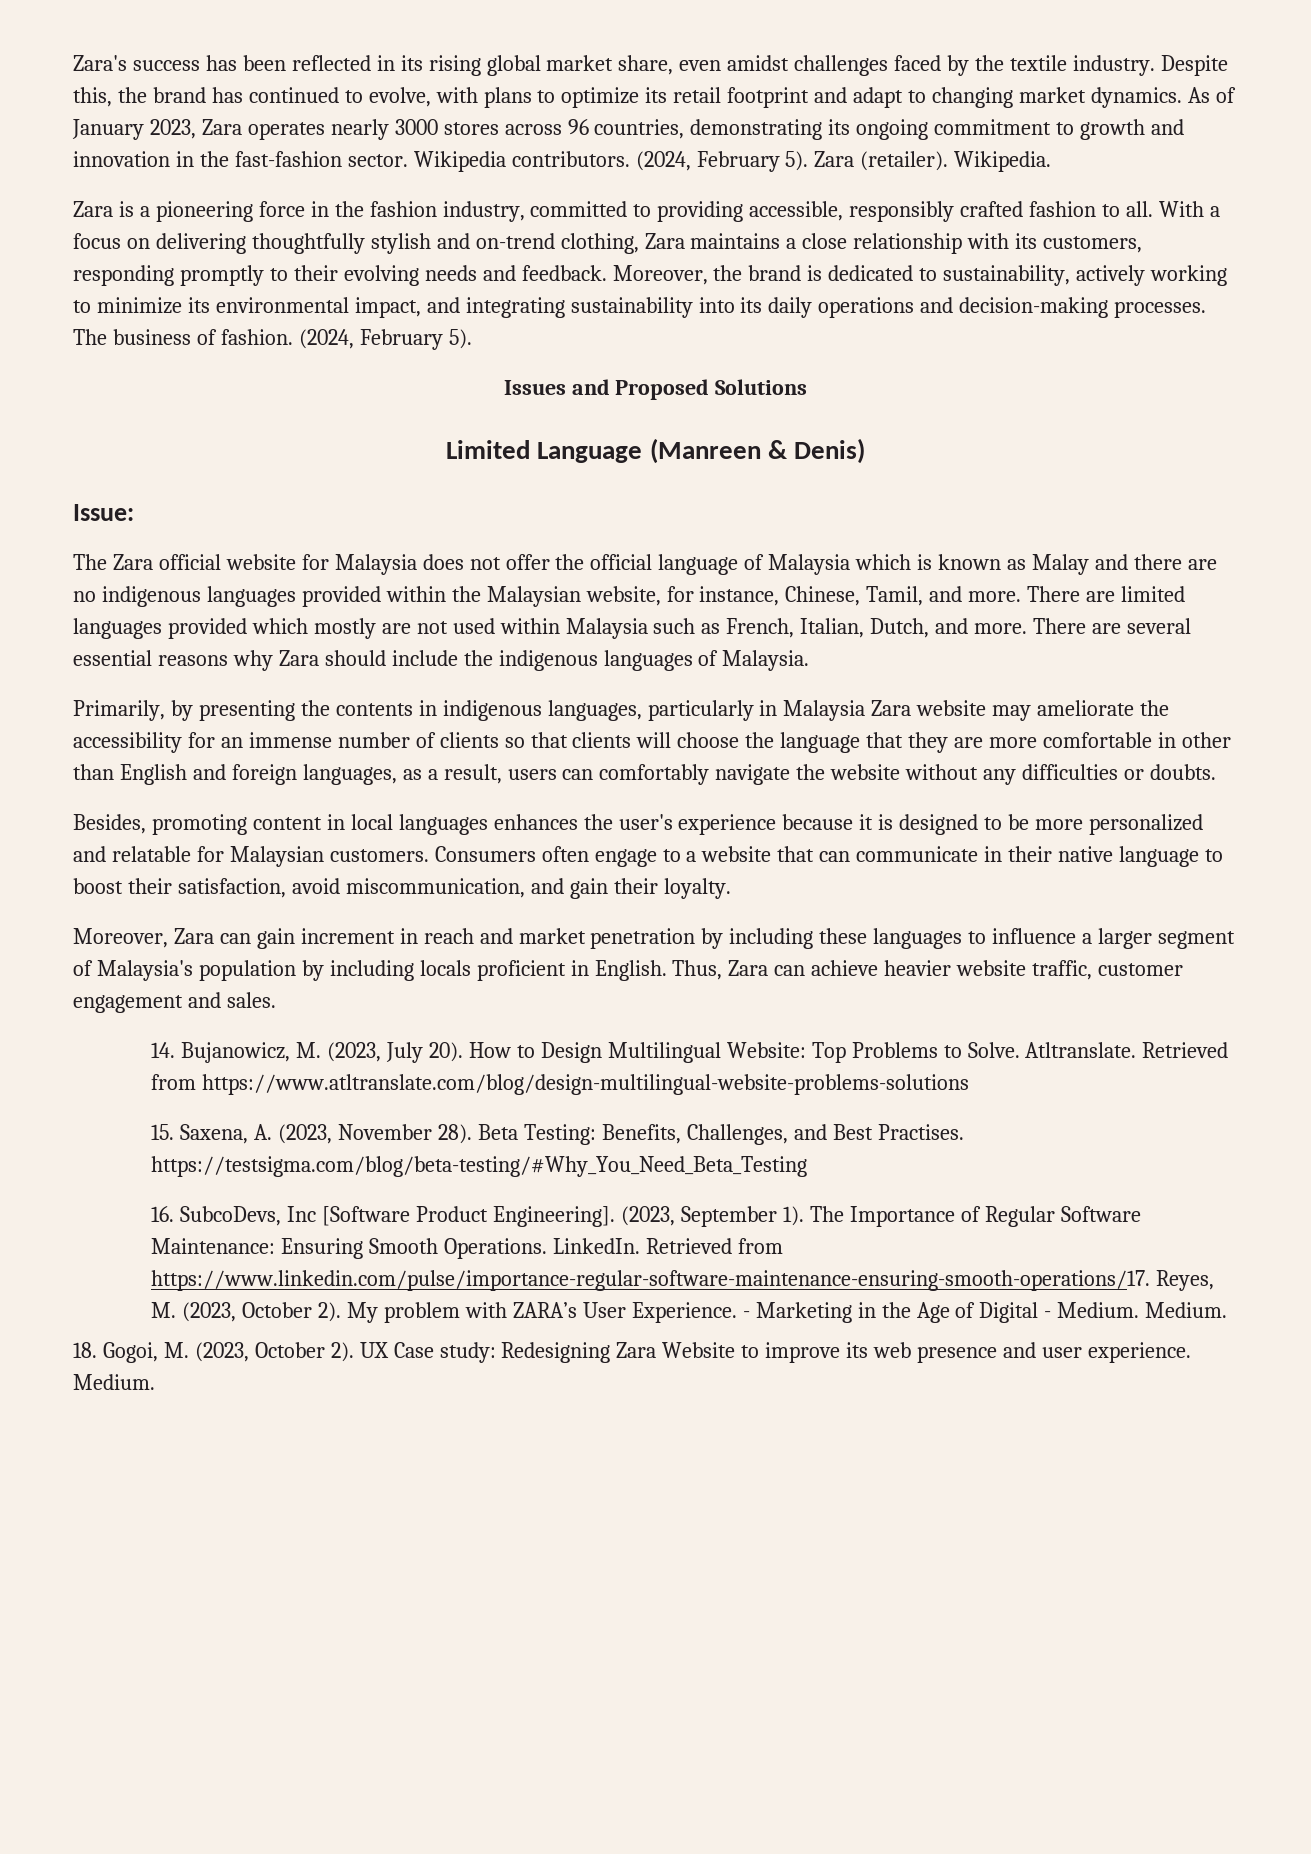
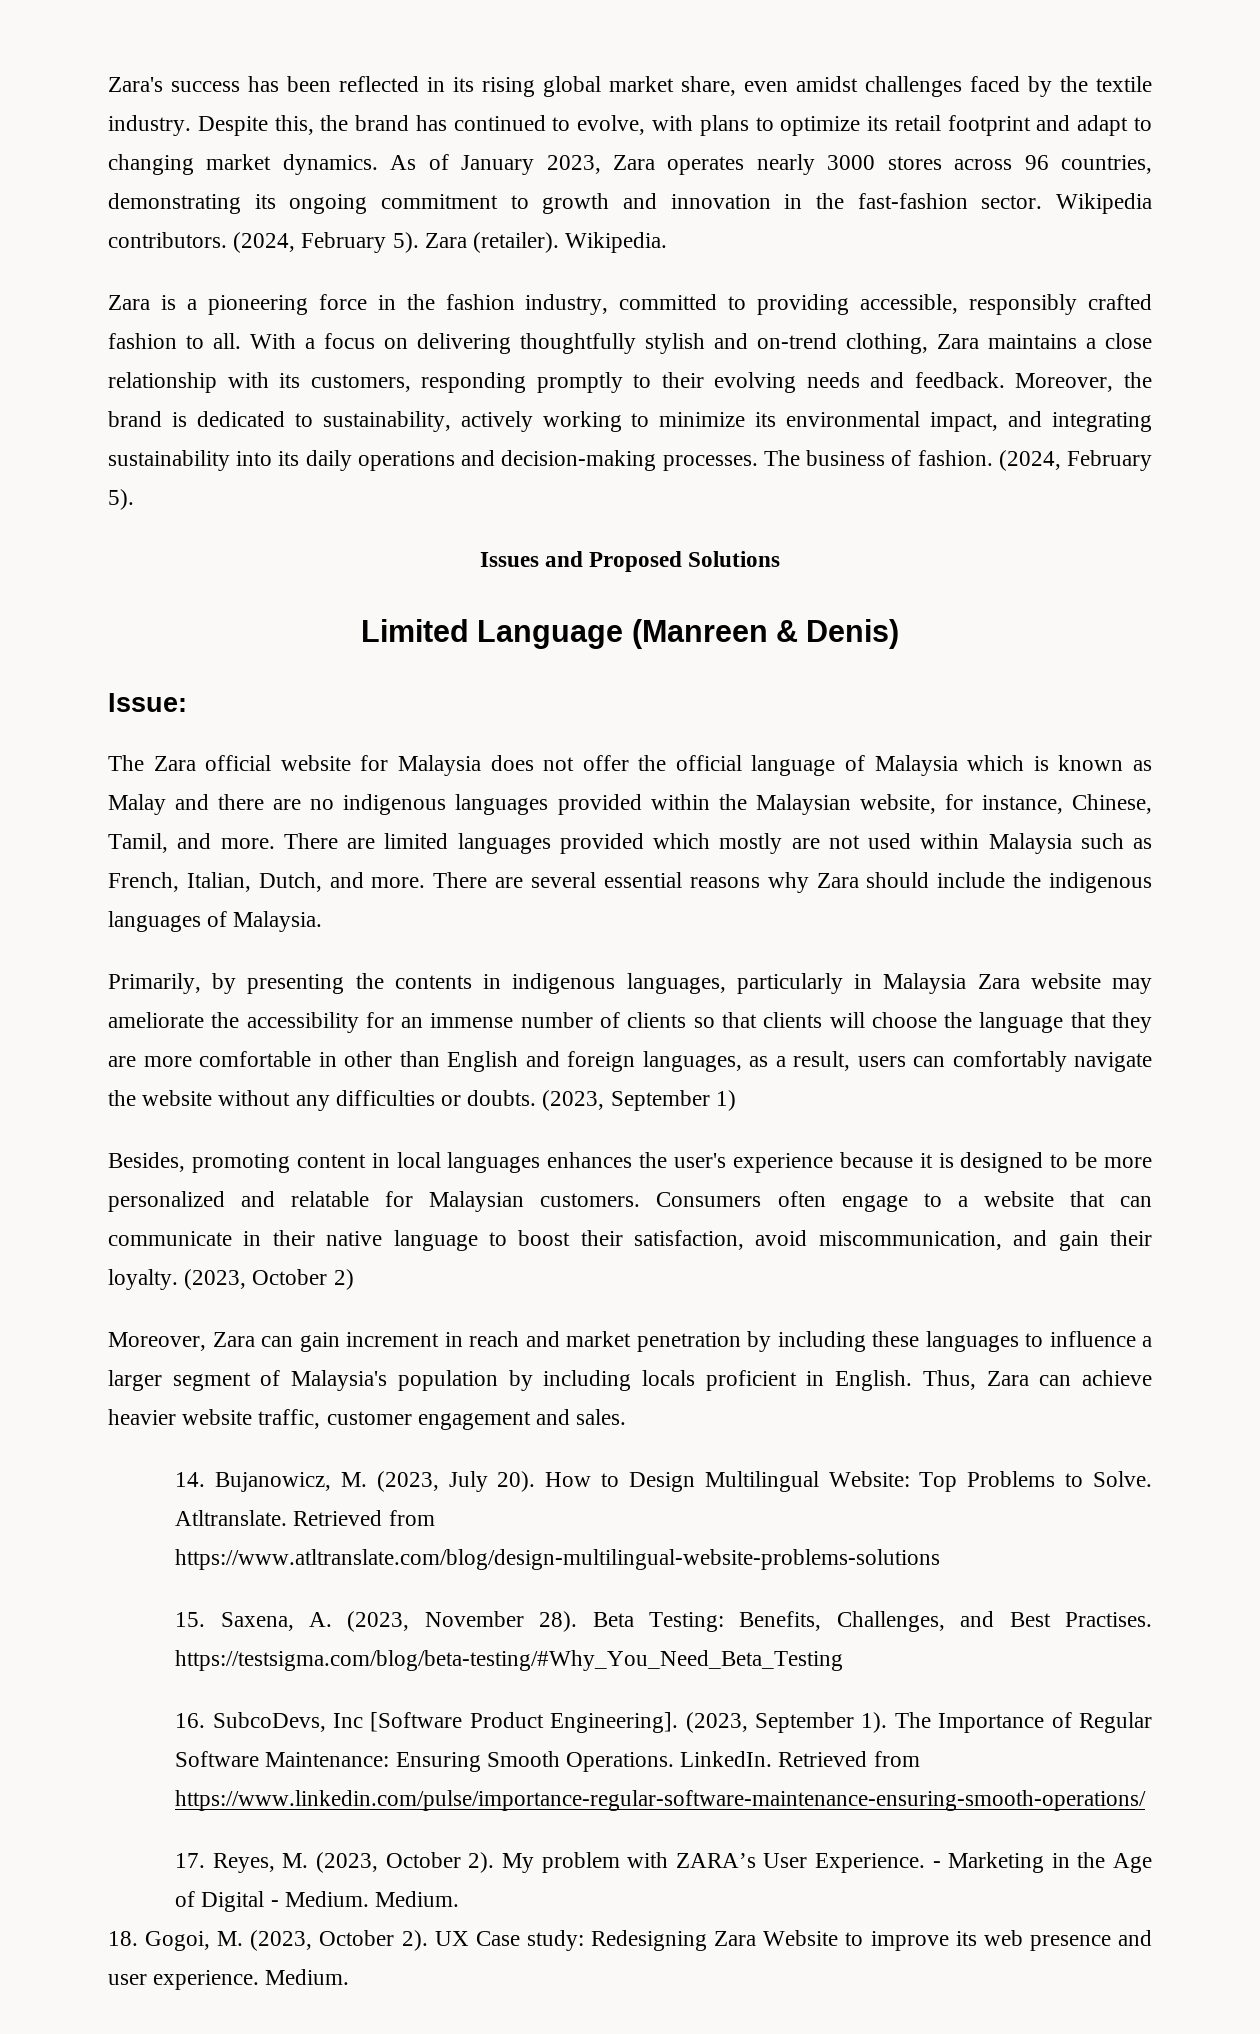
+ (2023, September 1)
+ (2023, October 2)
- Retrieved from https://www.linkedin.com/pulse/importance-regular-software-maintenance-ensuring-smooth-operations/17. Reyes, M. (2023, October 2).
+ Retrieved from https://www.linkedin.com/pulse/importance-regular-software-maintenance-ensuring-smooth-operations/
+ 17. Reyes, M. (2023, October 2).

